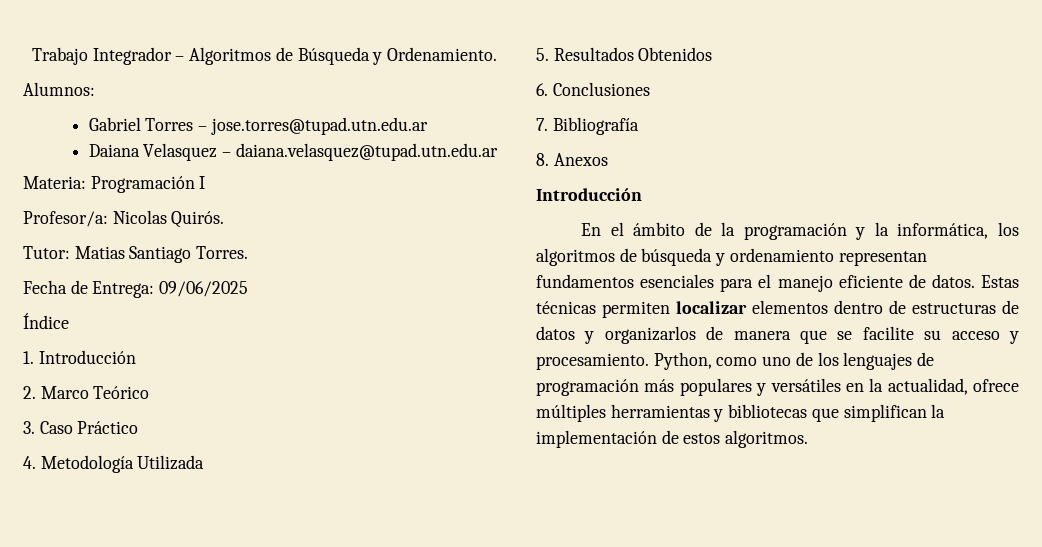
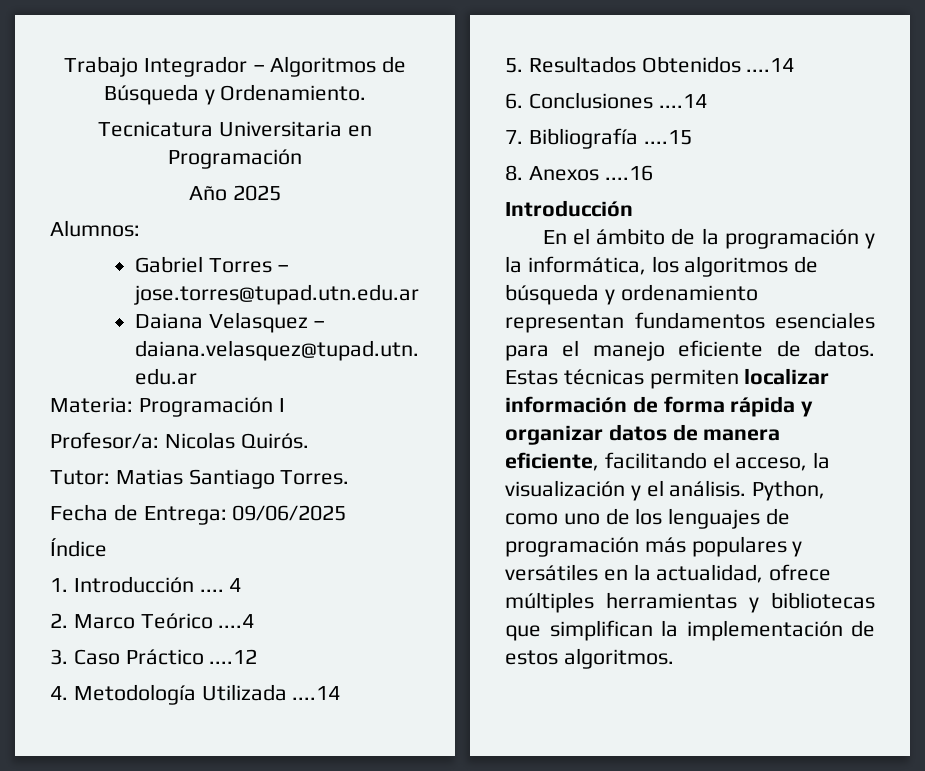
+ Tecnicatura Universitaria en Programación
+ Año 2025
- 1. Introducción
+ 1. Introducción .... 4
- 2. Marco Teórico
+ 2. Marco Teórico ....4
- 3. Caso Práctico
+ 3. Caso Práctico ....12
- 4. Metodología Utilizada
+ 4. Metodología Utilizada ....14
- 5. Resultados Obtenidos
+ 5. Resultados Obtenidos ....14
- 6. Conclusiones
+ 6. Conclusiones ....14
- 7. Bibliografía
+ 7. Bibliografía ....15
- 8. Anexos
+ 8. Anexos ....16
- Estas técnicas permiten localizar elementos dentro de estructuras de datos y organizarlos de manera que se facilite su acceso y procesamiento.
+ Estas técnicas permiten localizar información de forma rápida y organizar datos de manera eficiente, facilitando el acceso, la visualización y el análisis.

